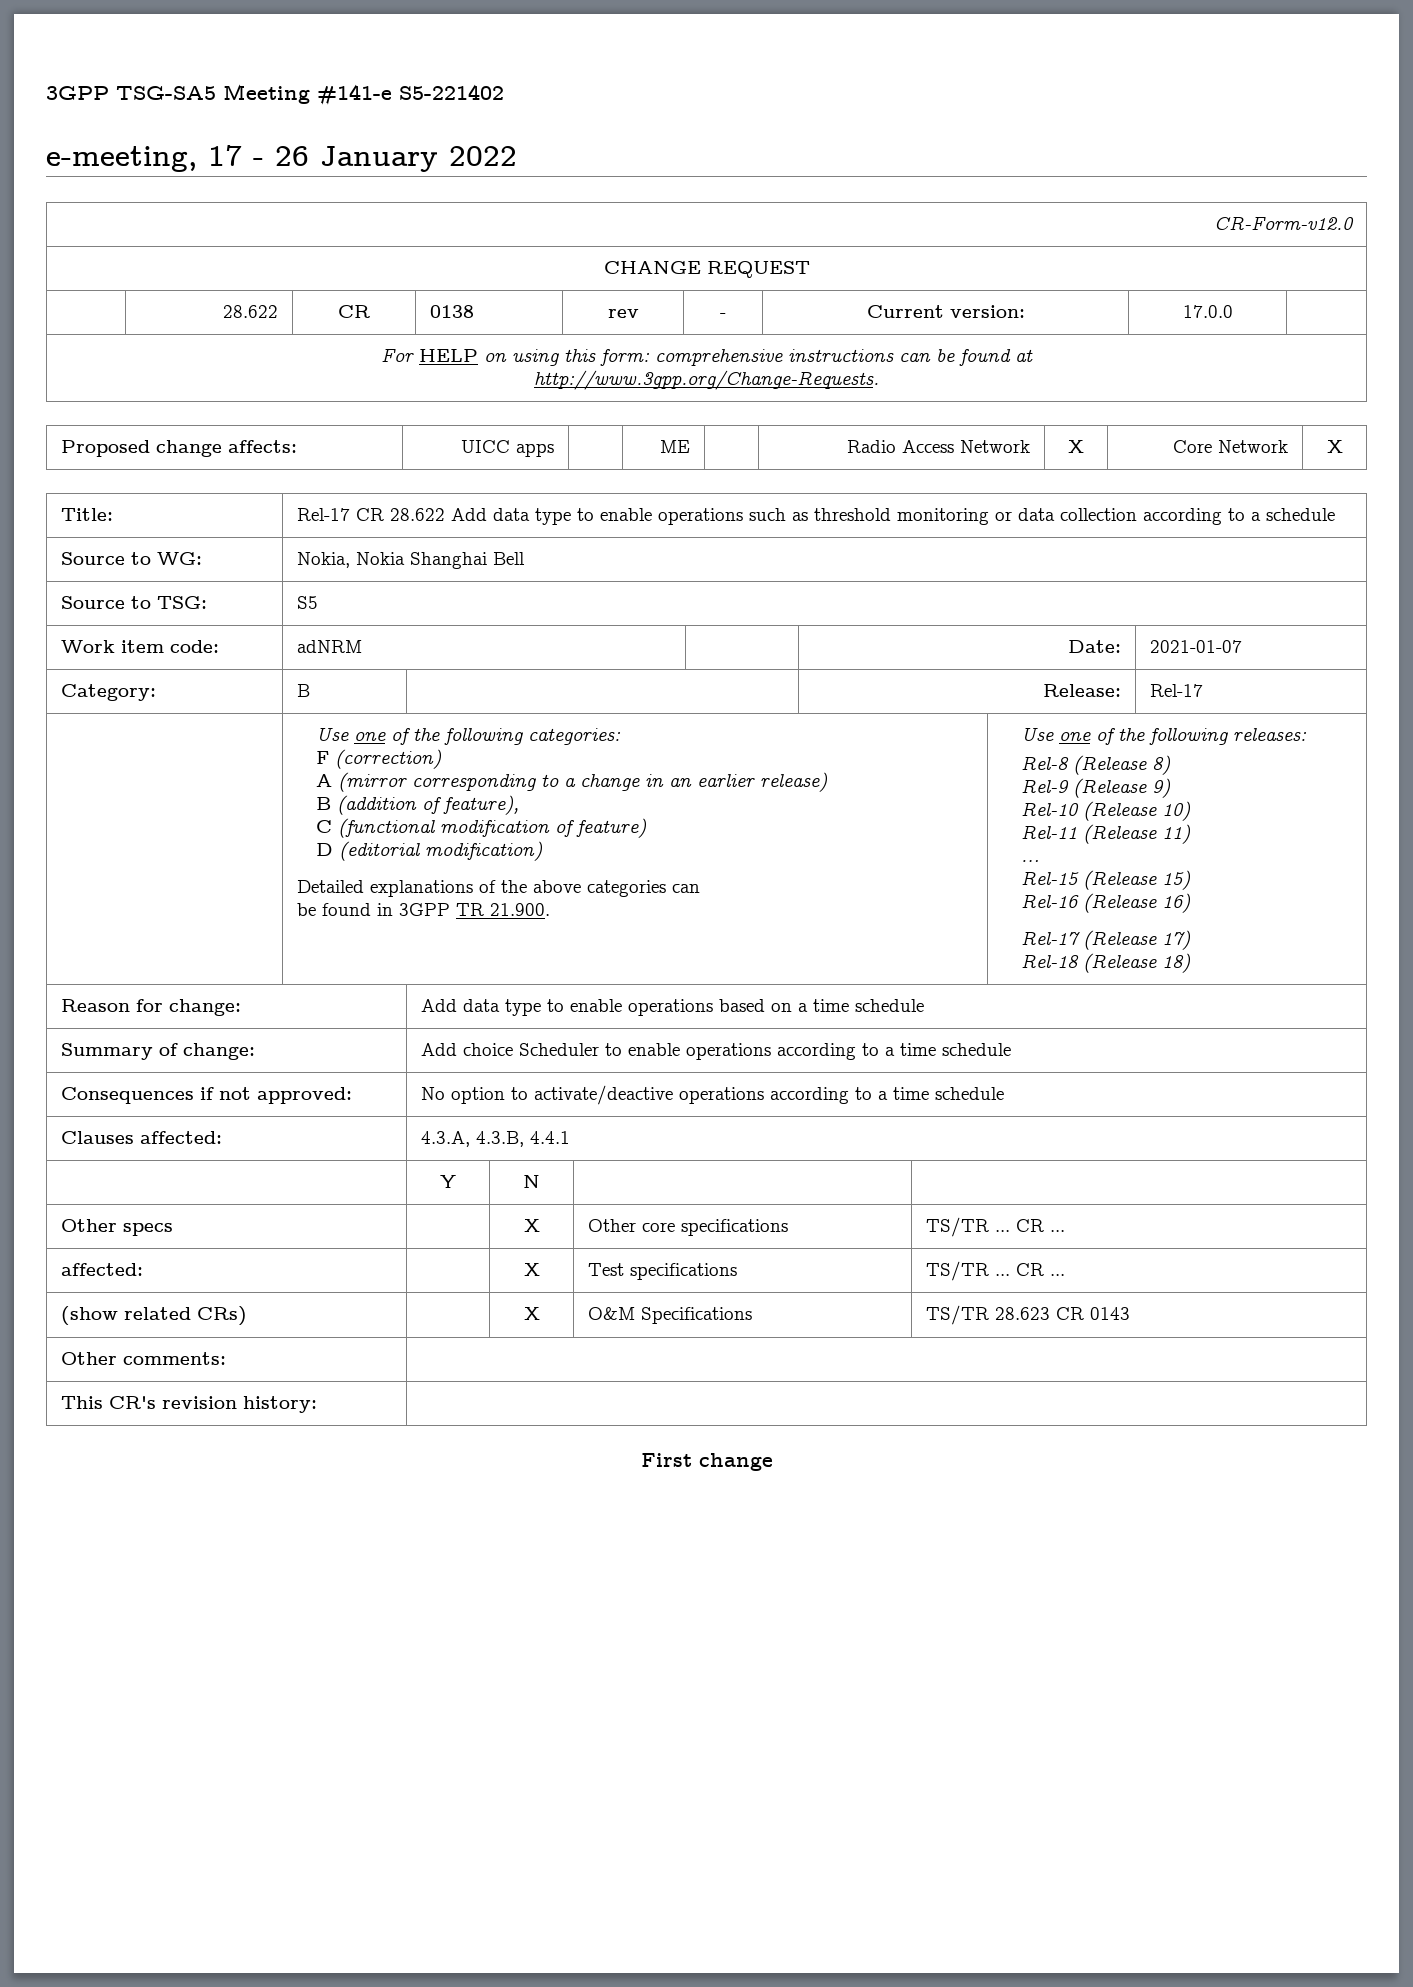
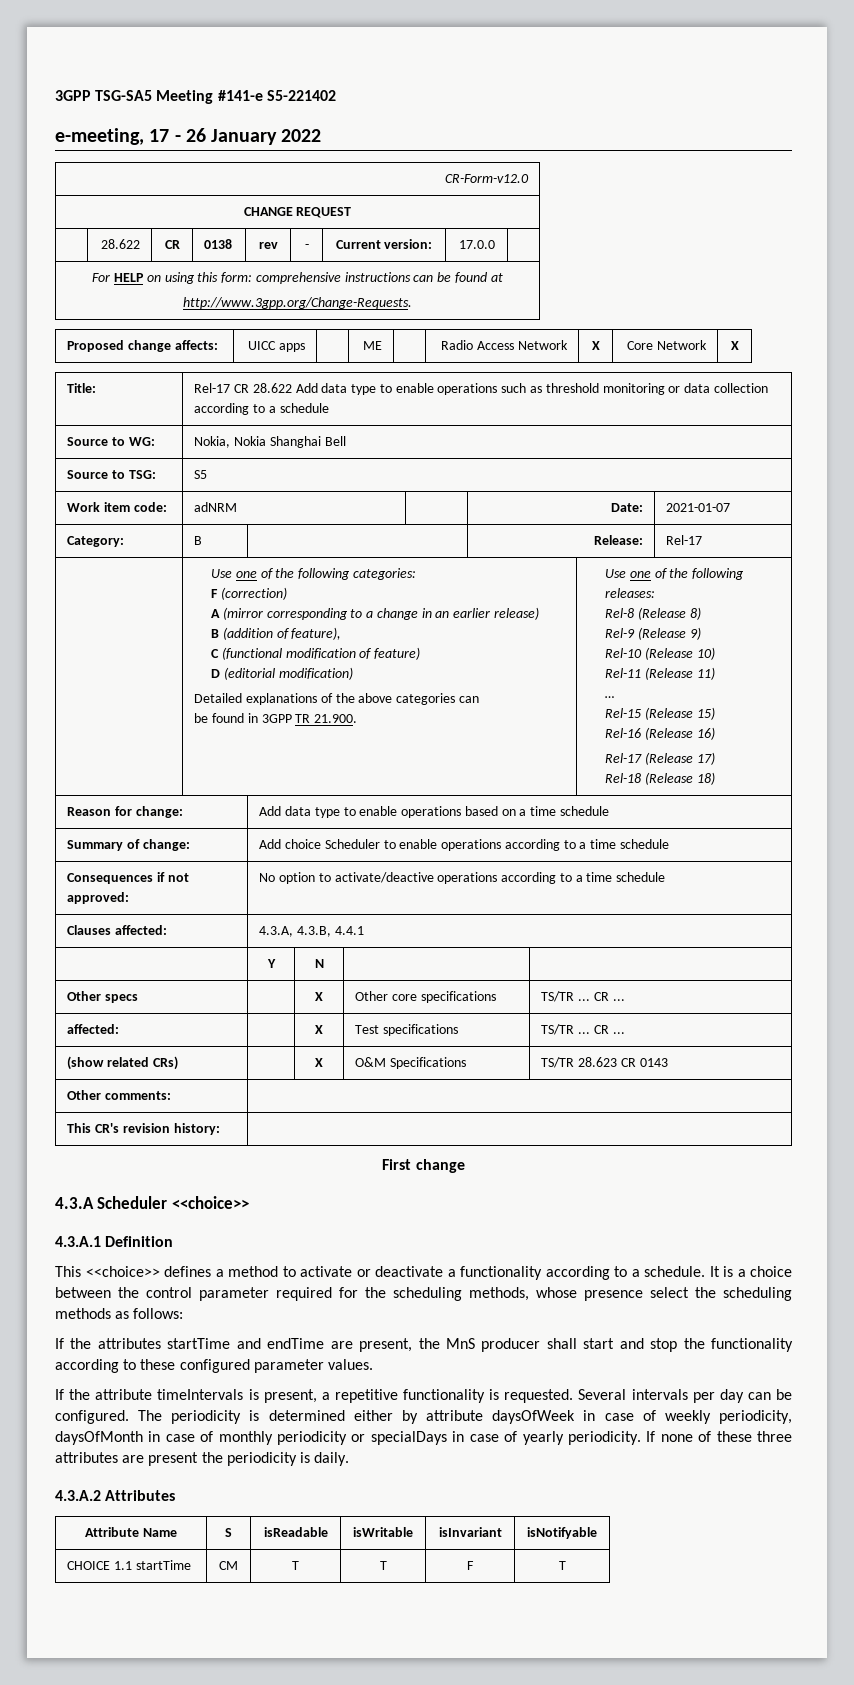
+ 4.3.A Scheduler <<choice>>
+ 4.3.A.1 Definition
+ This <<choice>> defines a method to activate or deactivate a functionality according to a schedule. It is a choice between the control parameter required for the scheduling methods, whose presence select the scheduling methods as follows:
+ If the attributes startTime and endTime are present, the MnS producer shall start and stop the functionality according to these configured parameter values.
+ If the attribute timeIntervals is present, a repetitive functionality is requested. Several intervals per day can be configured. The periodicity is determined either by attribute daysOfWeek in case of weekly periodicity, daysOfMonth in case of monthly periodicity or specialDays in case of yearly periodicity. If none of these three attributes are present the periodicity is daily.
+ 4.3.A.2 Attributes
+ Attribute Name | S | isReadable | isWritable | isInvariant | isNotifyable
+ CHOICE 1.1 startTime | CM | T | T | F | T

